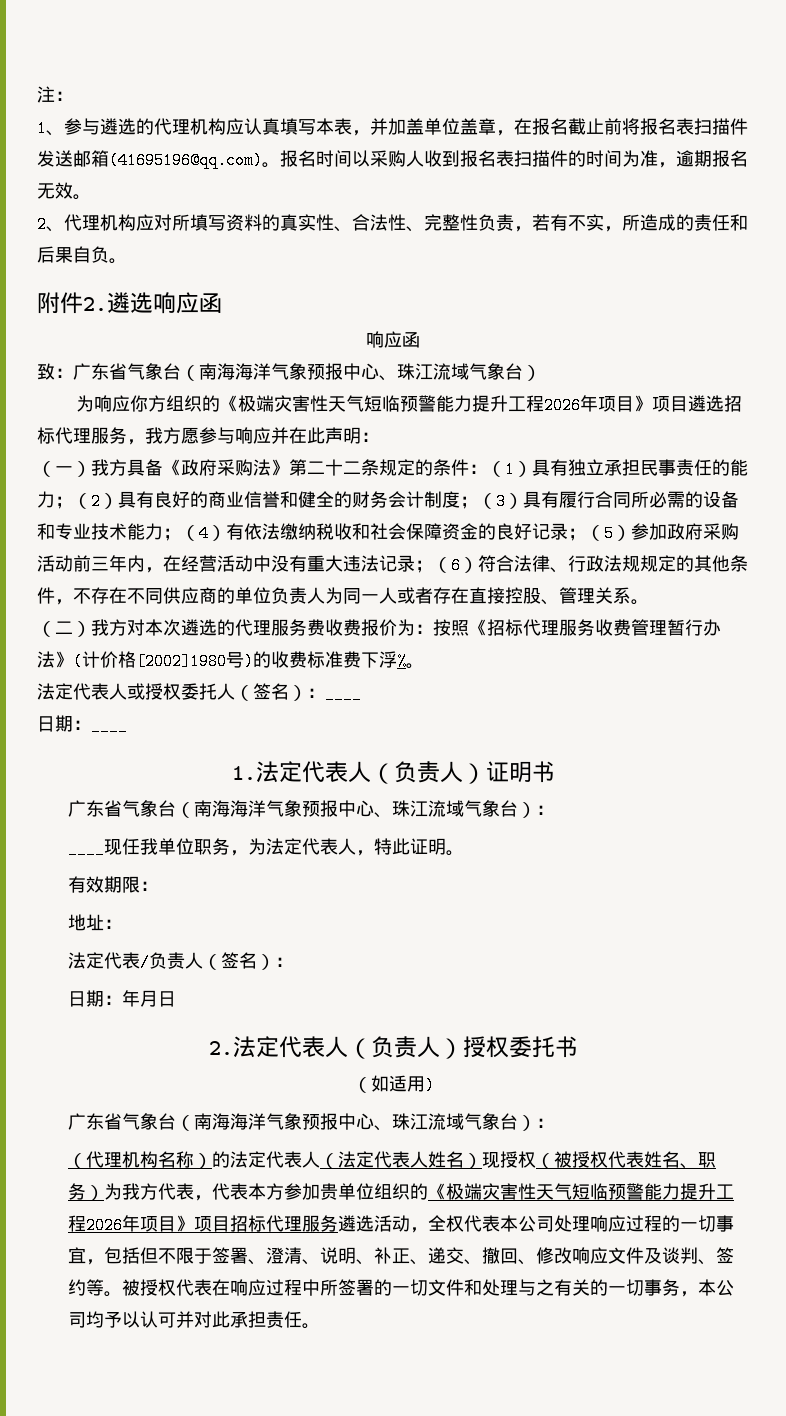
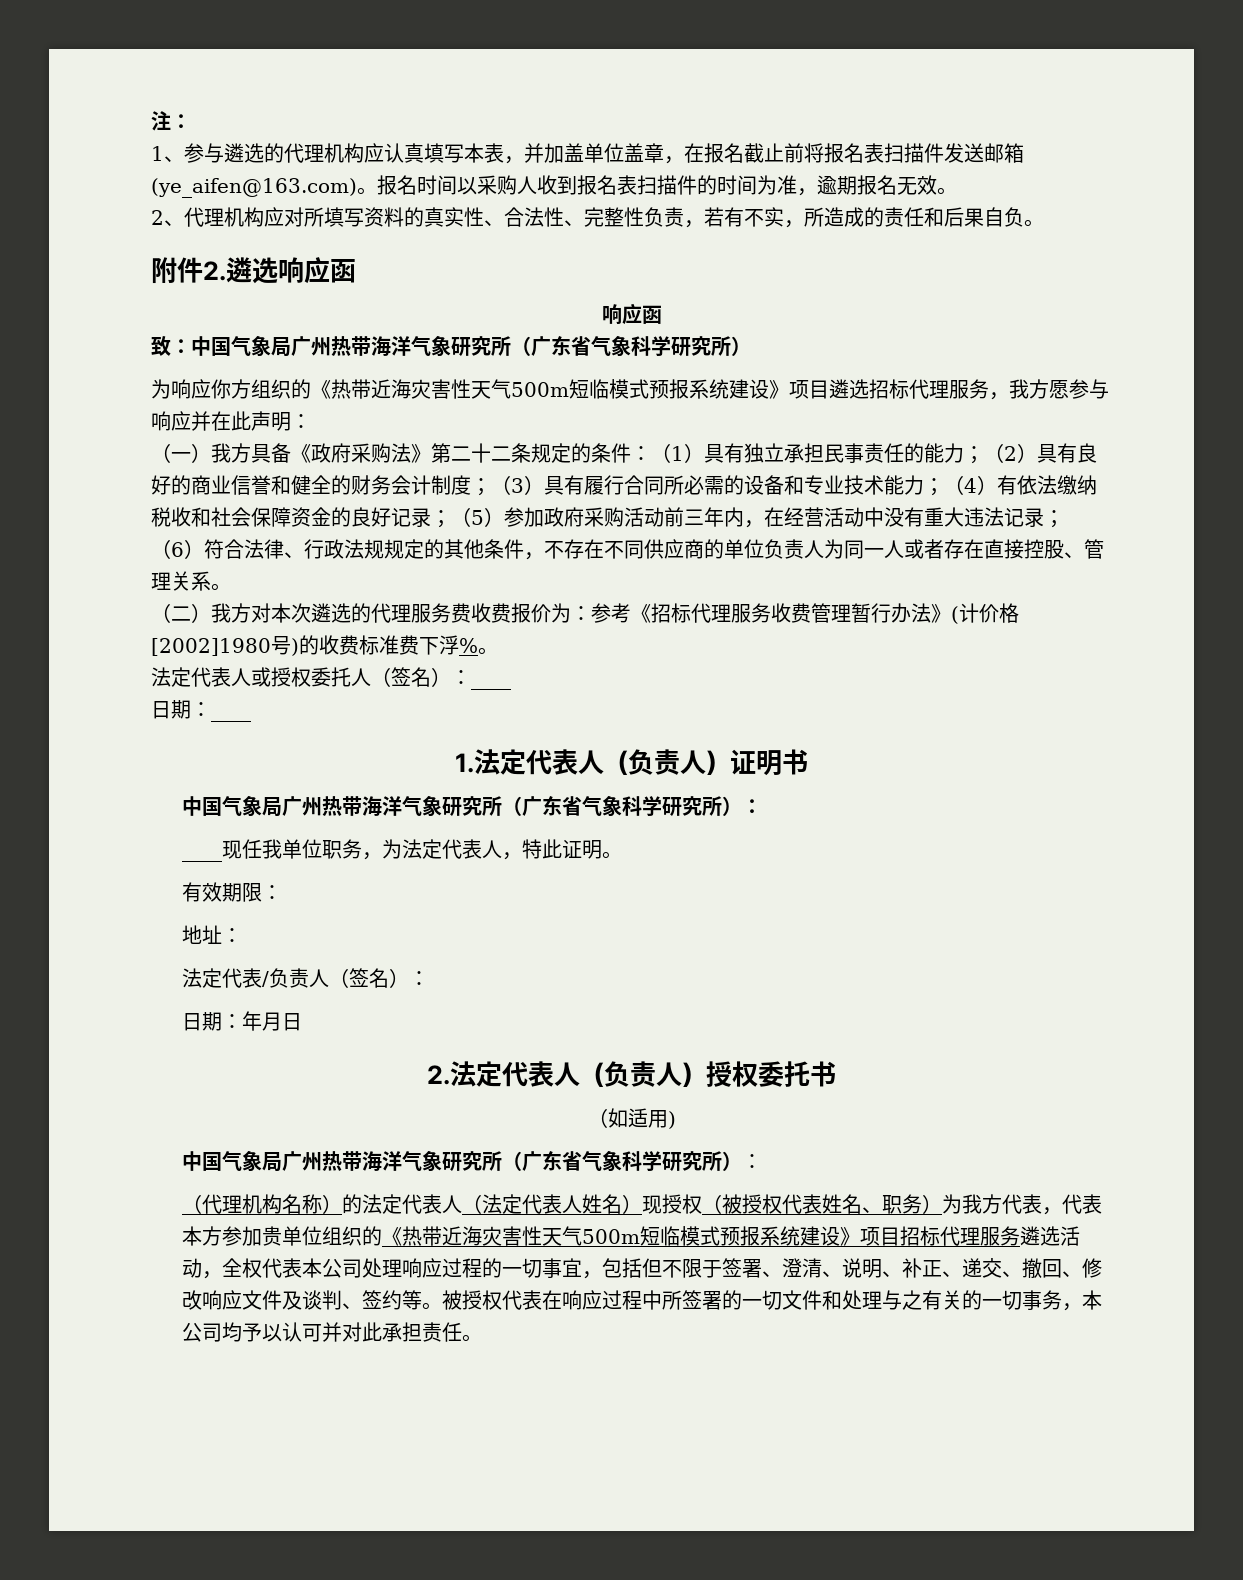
- 1、参与遴选的代理机构应认真填写本表，并加盖单位盖章，在报名截止前将报名表扫描件发送邮箱(41695196@qq.com)。
+ 1、参与遴选的代理机构应认真填写本表，并加盖单位盖章，在报名截止前将报名表扫描件发送邮箱(ye_aifen@163.com)。
- 致：广东省气象台（南海海洋气象预报中心、珠江流域气象台）
+ 致：中国气象局广州热带海洋气象研究所（广东省气象科学研究所）
- 为响应你方组织的《极端灾害性天气短临预警能力提升工程2026年项目》项目遴选招标代理服务，我方愿参与响应并在此声明：
+ 为响应你方组织的《热带近海灾害性天气500m短临模式预报系统建设》项目遴选招标代理服务，我方愿参与响应并在此声明：
- （二）我方对本次遴选的代理服务费收费报价为：按照《招标代理服务收费管理暂行办法》(计价格[2002]1980号)的收费标准费下浮%。
+ （二）我方对本次遴选的代理服务费收费报价为：参考《招标代理服务收费管理暂行办法》(计价格[2002]1980号)的收费标准费下浮%。
  1.法定代表人（负责人）证明书
- 广东省气象台（南海海洋气象预报中心、珠江流域气象台）：
+ 中国气象局广州热带海洋气象研究所（广东省气象科学研究所）：
  （如适用)
- 广东省气象台（南海海洋气象预报中心、珠江流域气象台）：
+ 中国气象局广州热带海洋气象研究所（广东省气象科学研究所）：
- （代理机构名称）的法定代表人（法定代表人姓名）现授权（被授权代表姓名、职务）为我方代表，代表本方参加贵单位组织的《极端灾害性天气短临预警能力提升工程2026年项目》项目招标代理服务遴选活动，全权代表本公司处理响应过程的一切事宜，包括但不限于签署、澄清、说明、补正、递交、撤回、修改响应文件及谈判、签约等。
+ （代理机构名称）的法定代表人（法定代表人姓名）现授权（被授权代表姓名、职务）为我方代表，代表本方参加贵单位组织的《热带近海灾害性天气500m短临模式预报系统建设》项目招标代理服务遴选活动，全权代表本公司处理响应过程的一切事宜，包括但不限于签署、澄清、说明、补正、递交、撤回、修改响应文件及谈判、签约等。

